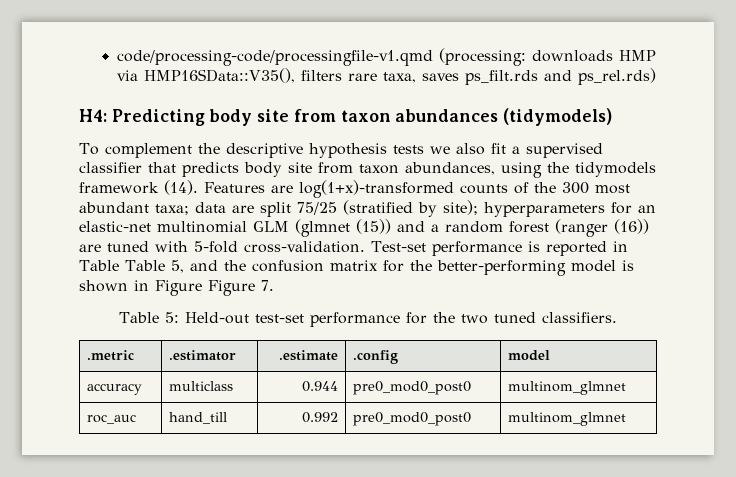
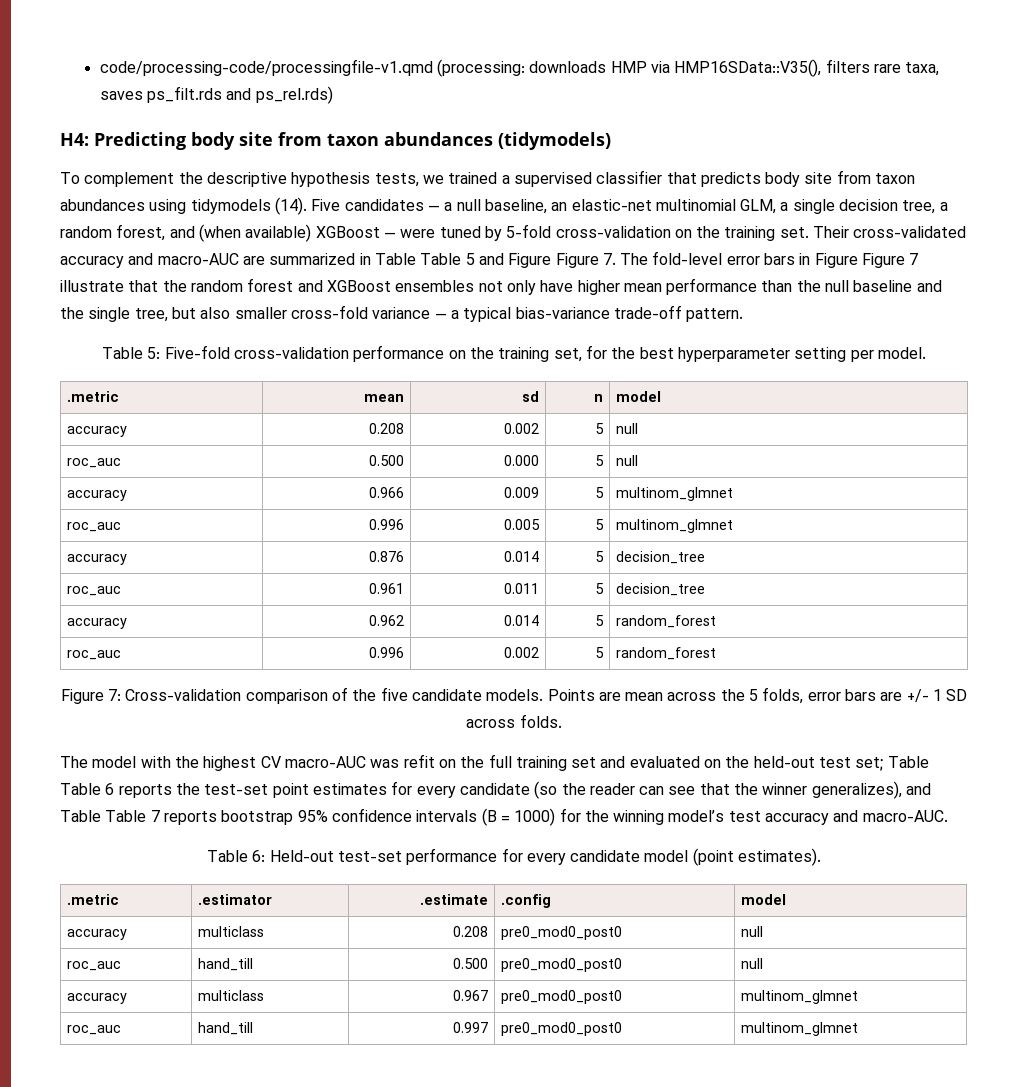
- To complement the descriptive hypothesis tests we also fit a supervised classifier that predicts body site from taxon abundances, using the tidymodels framework (14). Features are log(1+x)-transformed counts of the 300 most abundant taxa; data are split 75/25 (stratified by site); hyperparameters for an elastic-net multinomial GLM (glmnet (15)) and a random forest (ranger (16)) are tuned with 5-fold cross-validation. Test-set performance is reported in Table Table 5, and the confusion matrix for the better-performing model is shown in Figure Figure 7.
- Table 5: Held-out test-set performance for the two tuned classifiers.
+ To complement the descriptive hypothesis tests, we trained a supervised classifier that predicts body site from taxon abundances using tidymodels (14). Five candidates — a null baseline, an elastic-net multinomial GLM, a single decision tree, a random forest, and (when available) XGBoost — were tuned by 5-fold cross-validation on the training set. Their cross-validated accuracy and macro-AUC are summarized in Table Table 5 and Figure Figure 7. The fold-level error bars in Figure Figure 7 illustrate that the random forest and XGBoost ensembles not only have higher mean performance than the null baseline and the single tree, but also smaller cross-fold variance — a typical bias-variance trade-off pattern.
+ Table 5: Five-fold cross-validation performance on the training set, for the best hyperparameter setting per model.
+ .metric | mean | sd | n | model
+ accuracy | 0.208 | 0.002 | 5 | null
+ roc_auc | 0.500 | 0.000 | 5 | null
+ accuracy | 0.966 | 0.009 | 5 | multinom_glmnet
+ roc_auc | 0.996 | 0.005 | 5 | multinom_glmnet
+ accuracy | 0.876 | 0.014 | 5 | decision_tree
+ roc_auc | 0.961 | 0.011 | 5 | decision_tree
+ accuracy | 0.962 | 0.014 | 5 | random_forest
+ roc_auc | 0.996 | 0.002 | 5 | random_forest
+ Figure 7: Cross-validation comparison of the five candidate models. Points are mean across the 5 folds, error bars are +/- 1 SD across folds.
+ The model with the highest CV macro-AUC was refit on the full training set and evaluated on the held-out test set; Table Table 6 reports the test-set point estimates for every candidate (so the reader can see that the winner generalizes), and Table Table 7 reports bootstrap 95% confidence intervals (B = 1000) for the winning model’s test accuracy and macro-AUC.
+ Table 6: Held-out test-set performance for every candidate model (point estimates).
- accuracy | multiclass | 0.944 | pre0_mod0_post0 | multinom_glmnet
+ accuracy | multiclass | 0.208 | pre0_mod0_post0 | null
+ roc_auc | hand_till | 0.500 | pre0_mod0_post0 | null
+ accuracy | multiclass | 0.967 | pre0_mod0_post0 | multinom_glmnet
- roc_auc | hand_till | 0.992 | pre0_mod0_post0 | multinom_glmnet
+ roc_auc | hand_till | 0.997 | pre0_mod0_post0 | multinom_glmnet

